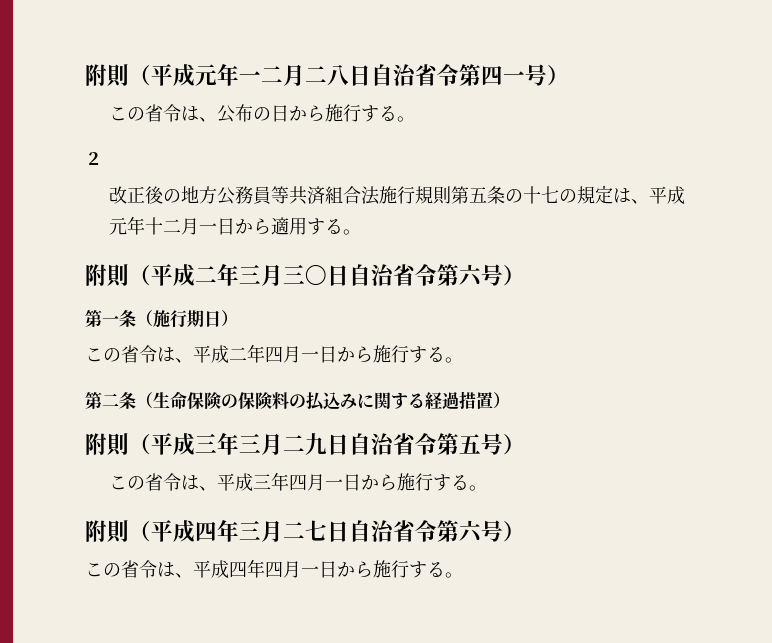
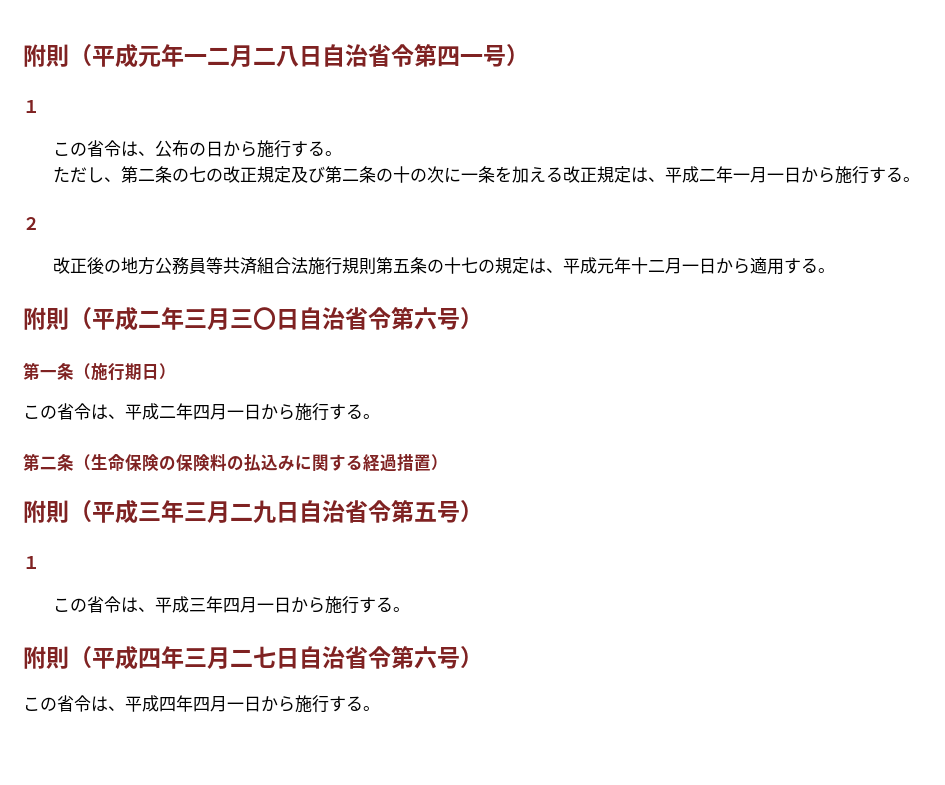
  附則（平成元年一二月二八日自治省令第四一号）
+ １
+ ただし、第二条の七の改正規定及び第二条の十の次に一条を加える改正規定は、平成二年一月一日から施行する。
  附則（平成三年三月二九日自治省令第五号）
+ １

